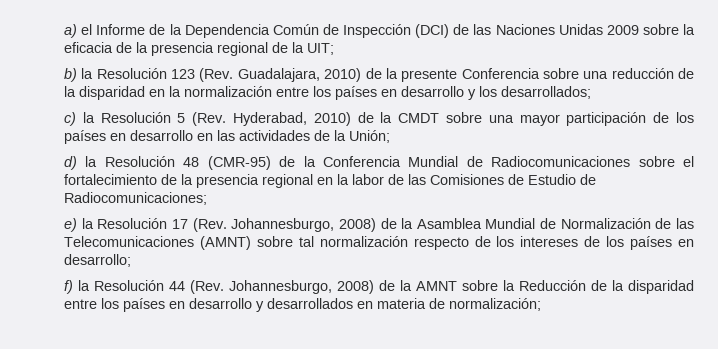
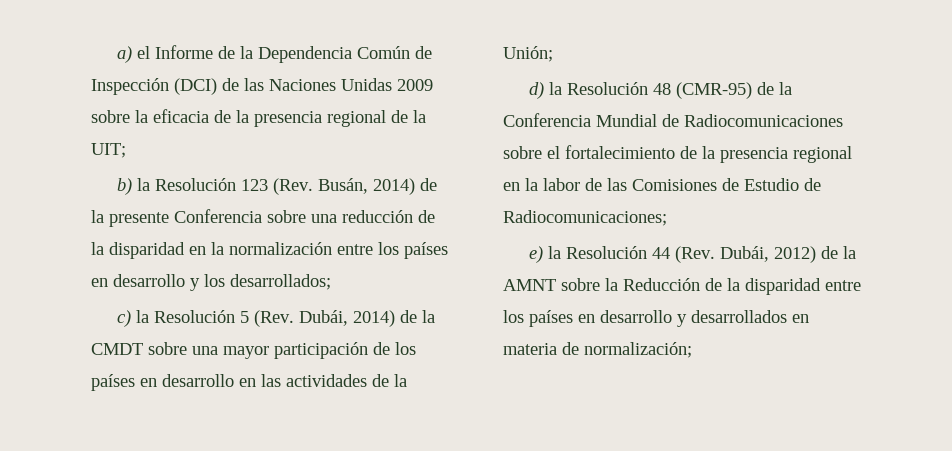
- b) la Resolución 123 (Rev. Guadalajara, 2010) de la presente Conferencia sobre una reducción de la disparidad en la normalización entre los países en desarrollo y los desarrollados;
+ b) la Resolución 123 (Rev. Busán, 2014) de la presente Conferencia sobre una reducción de la disparidad en la normalización entre los países en desarrollo y los desarrollados;
- c) la Resolución 5 (Rev. Hyderabad, 2010) de la CMDT sobre una mayor participación de los países en desarrollo en las actividades de la Unión;
+ c) la Resolución 5 (Rev. Dubái, 2014) de la CMDT sobre una mayor participación de los países en desarrollo en las actividades de la Unión;
- e) la Resolución 17 (Rev. Johannesburgo, 2008) de la Asamblea Mundial de Normalización de las Telecomunicaciones (AMNT) sobre tal normalización respecto de los intereses de los países en desarrollo;
- f) la Resolución 44 (Rev. Johannesburgo, 2008) de la AMNT sobre la Reducción de la disparidad entre los países en desarrollo y desarrollados en materia de normalización;
+ e) la Resolución 44 (Rev. Dubái, 2012) de la AMNT sobre la Reducción de la disparidad entre los países en desarrollo y desarrollados en materia de normalización;

